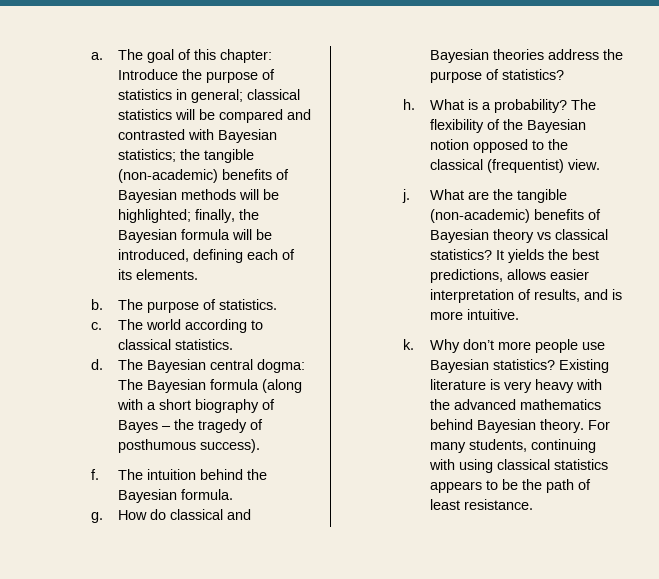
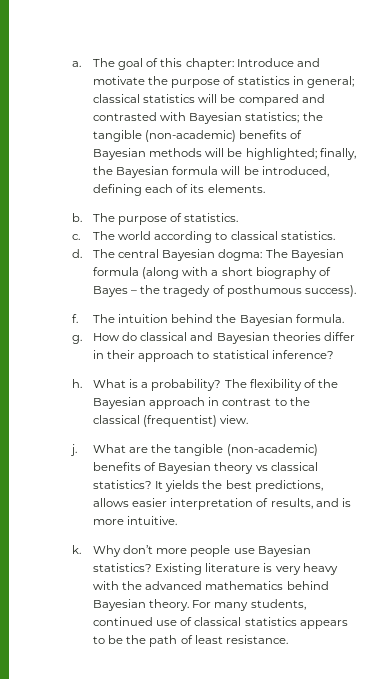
- The goal of this chapter: Introduce the purpose of statistics in general; classical statistics will be compared and contrasted with Bayesian statistics; the tangible (non-academic) benefits of Bayesian methods will be highlighted; finally, the Bayesian formula will be introduced, defining each of its elements.
+ The goal of this chapter: Introduce and motivate the purpose of statistics in general; classical statistics will be compared and contrasted with Bayesian statistics; the tangible (non-academic) benefits of Bayesian methods will be highlighted; finally, the Bayesian formula will be introduced, defining each of its elements.
- The Bayesian central dogma: The Bayesian formula (along with a short biography of Bayes – the tragedy of posthumous success).
+ The central Bayesian dogma: The Bayesian formula (along with a short biography of Bayes – the tragedy of posthumous success).
- How do classical and Bayesian theories address the purpose of statistics?
+ How do classical and Bayesian theories differ in their approach to statistical inference?
- The flexibility of the Bayesian notion opposed to the classical (frequentist) view.
+ The flexibility of the Bayesian approach in contrast to the classical (frequentist) view.
- For many students, continuing with using classical statistics appears to be the path of least resistance.
+ For many students, continued use of classical statistics appears to be the path of least resistance.

